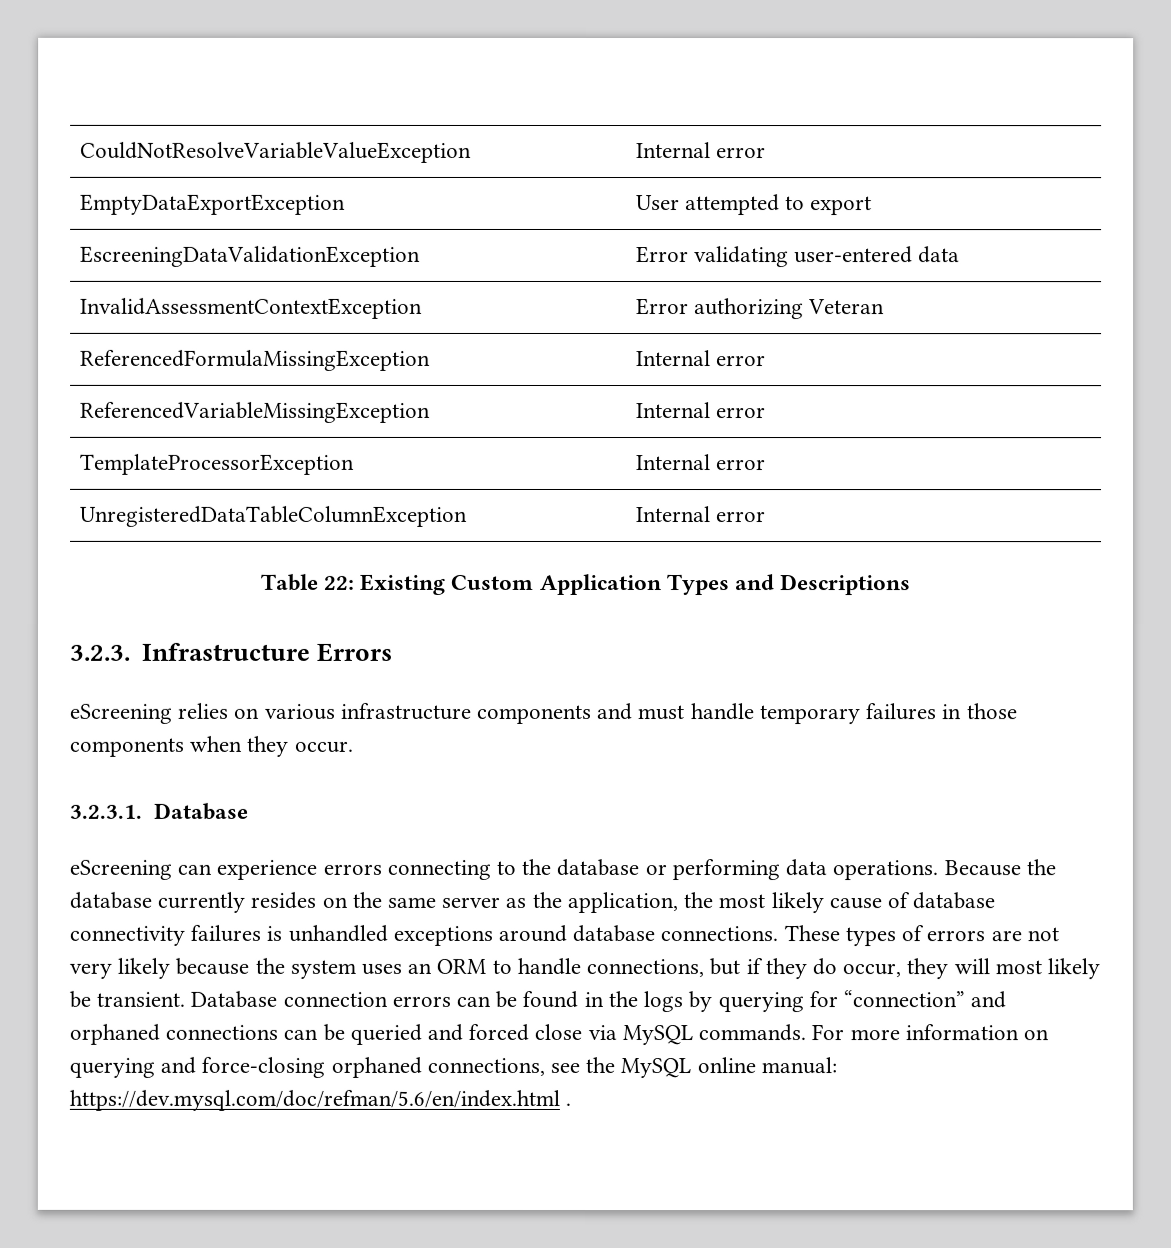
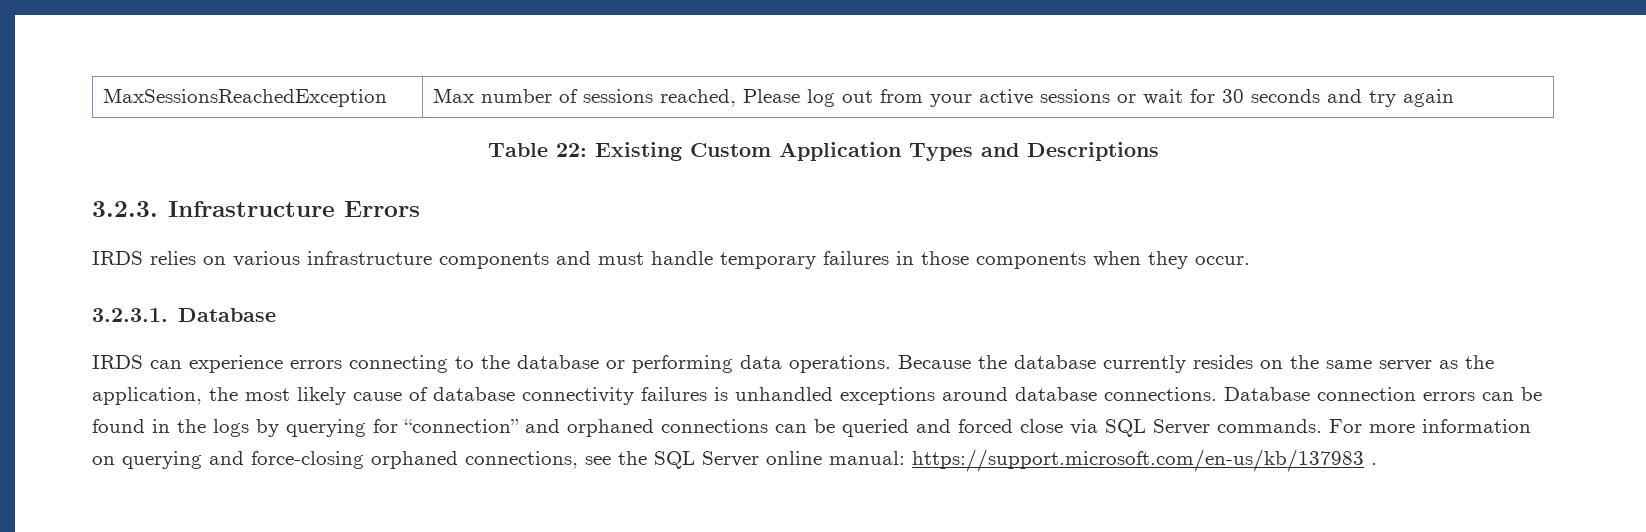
- CouldNotResolveVariableValueException | Internal error
- EmptyDataExportException | User attempted to export
- EscreeningDataValidationException | Error validating user-entered data
- InvalidAssessmentContextException | Error authorizing Veteran
- ReferencedFormulaMissingException | Internal error
- ReferencedVariableMissingException | Internal error
- TemplateProcessorException | Internal error
- UnregisteredDataTableColumnException | Internal error
+ MaxSessionsReachedException | Max number of sessions reached, Please log out from your active sessions or wait for 30 seconds and try again
- eScreening relies on various infrastructure components and must handle temporary failures in those components when they occur.
+ IRDS relies on various infrastructure components and must handle temporary failures in those components when they occur.
- eScreening can experience errors connecting to the database or performing data operations.
+ IRDS can experience errors connecting to the database or performing data operations.
- These types of errors are not very likely because the system uses an ORM to handle connections, but if they do occur, they will most likely be transient.
- Database connection errors can be found in the logs by querying for “connection” and orphaned connections can be queried and forced close via MySQL commands.
+ Database connection errors can be found in the logs by querying for “connection” and orphaned connections can be queried and forced close via SQL Server commands.
- For more information on querying and force-closing orphaned connections, see the MySQL online manual: https://dev.mysql.com/doc/refman/5.6/en/index.html .
+ For more information on querying and force-closing orphaned connections, see the SQL Server online manual: https://support.microsoft.com/en-us/kb/137983 .

